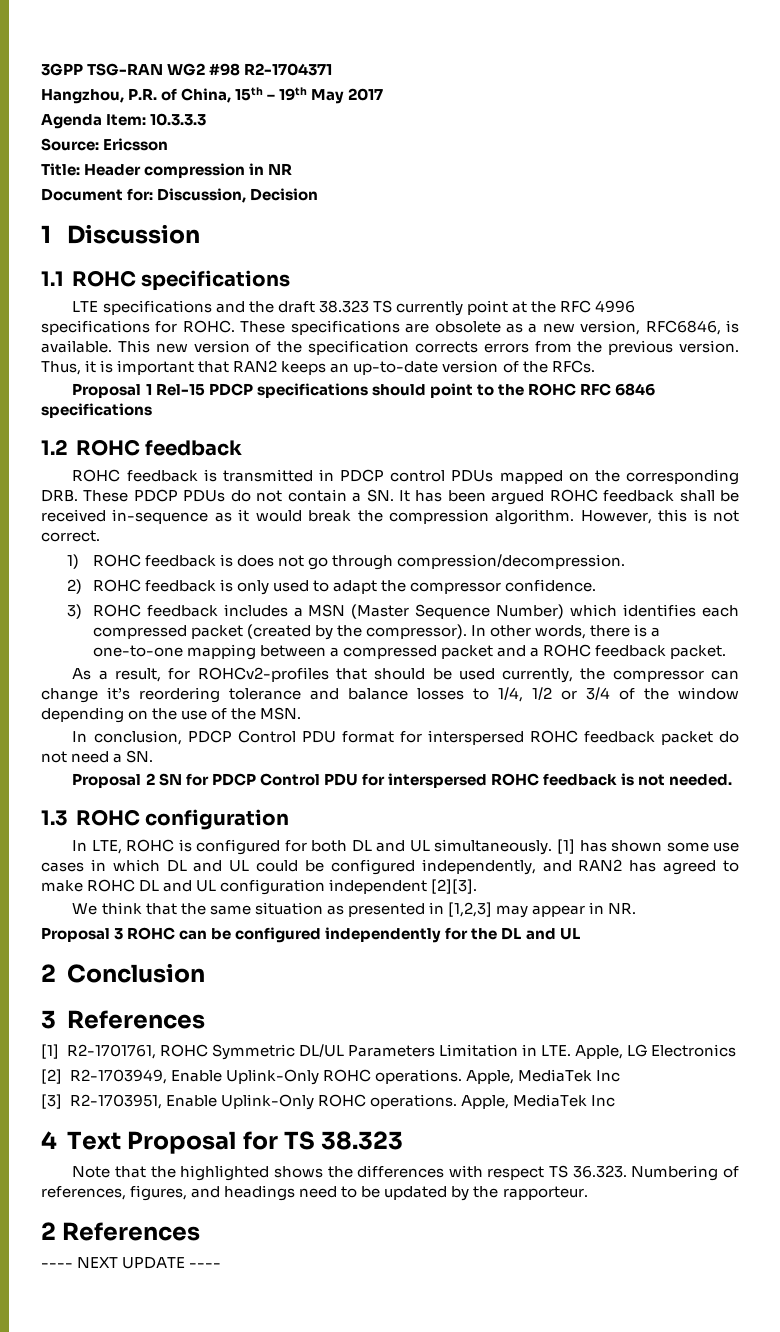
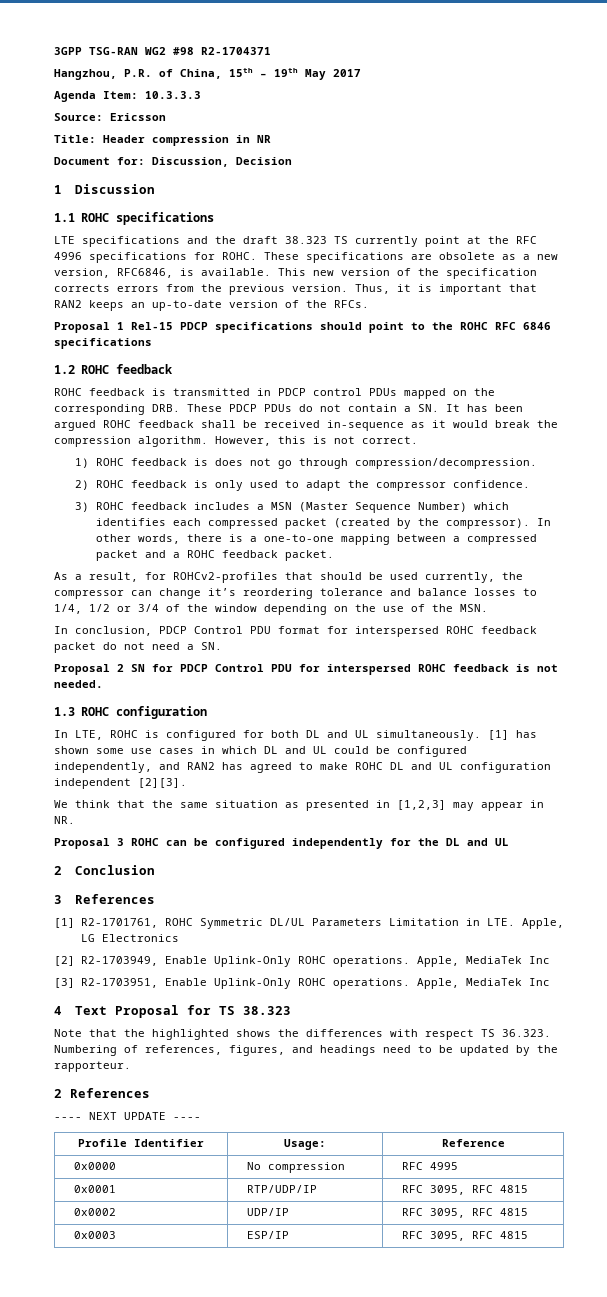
+ Profile Identifier | Usage: | Reference
+ 0x0000 | No compression | RFC 4995
+ 0x0001 | RTP/UDP/IP | RFC 3095, RFC 4815
+ 0x0002 | UDP/IP | RFC 3095, RFC 4815
+ 0x0003 | ESP/IP | RFC 3095, RFC 4815

